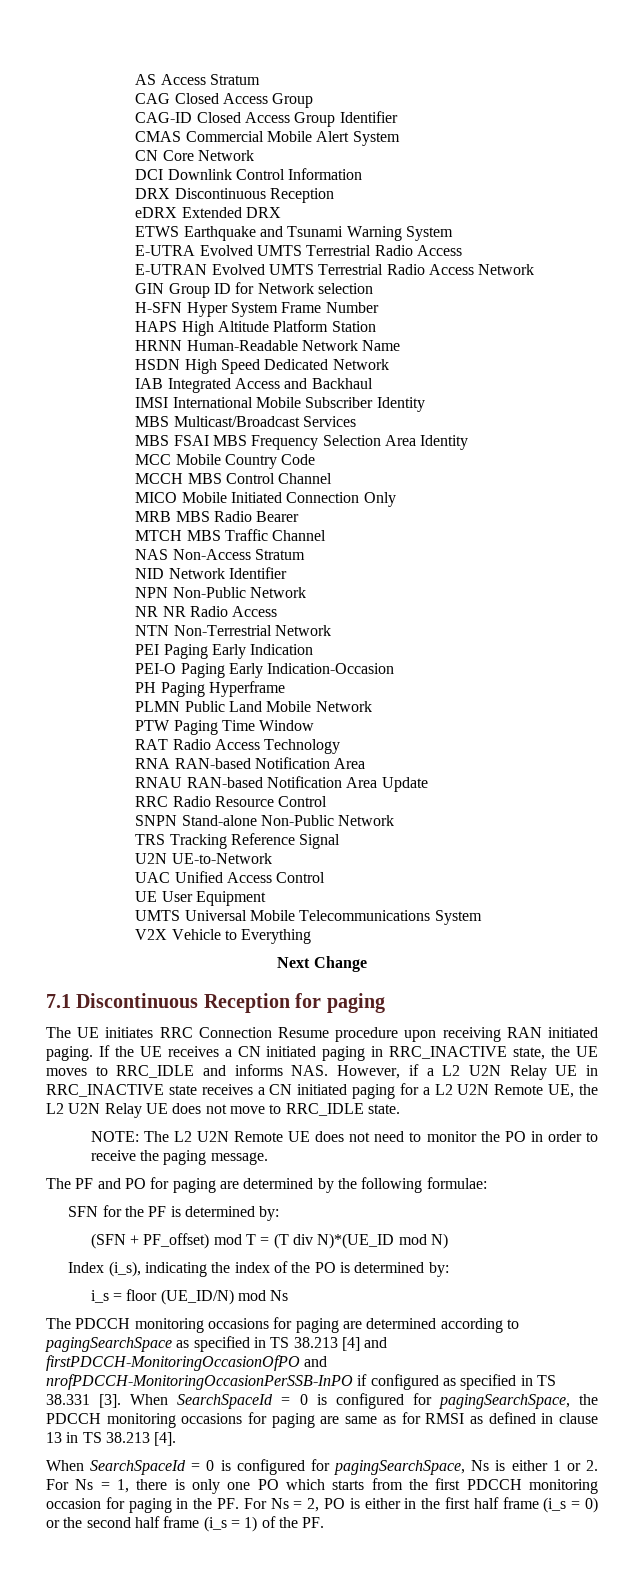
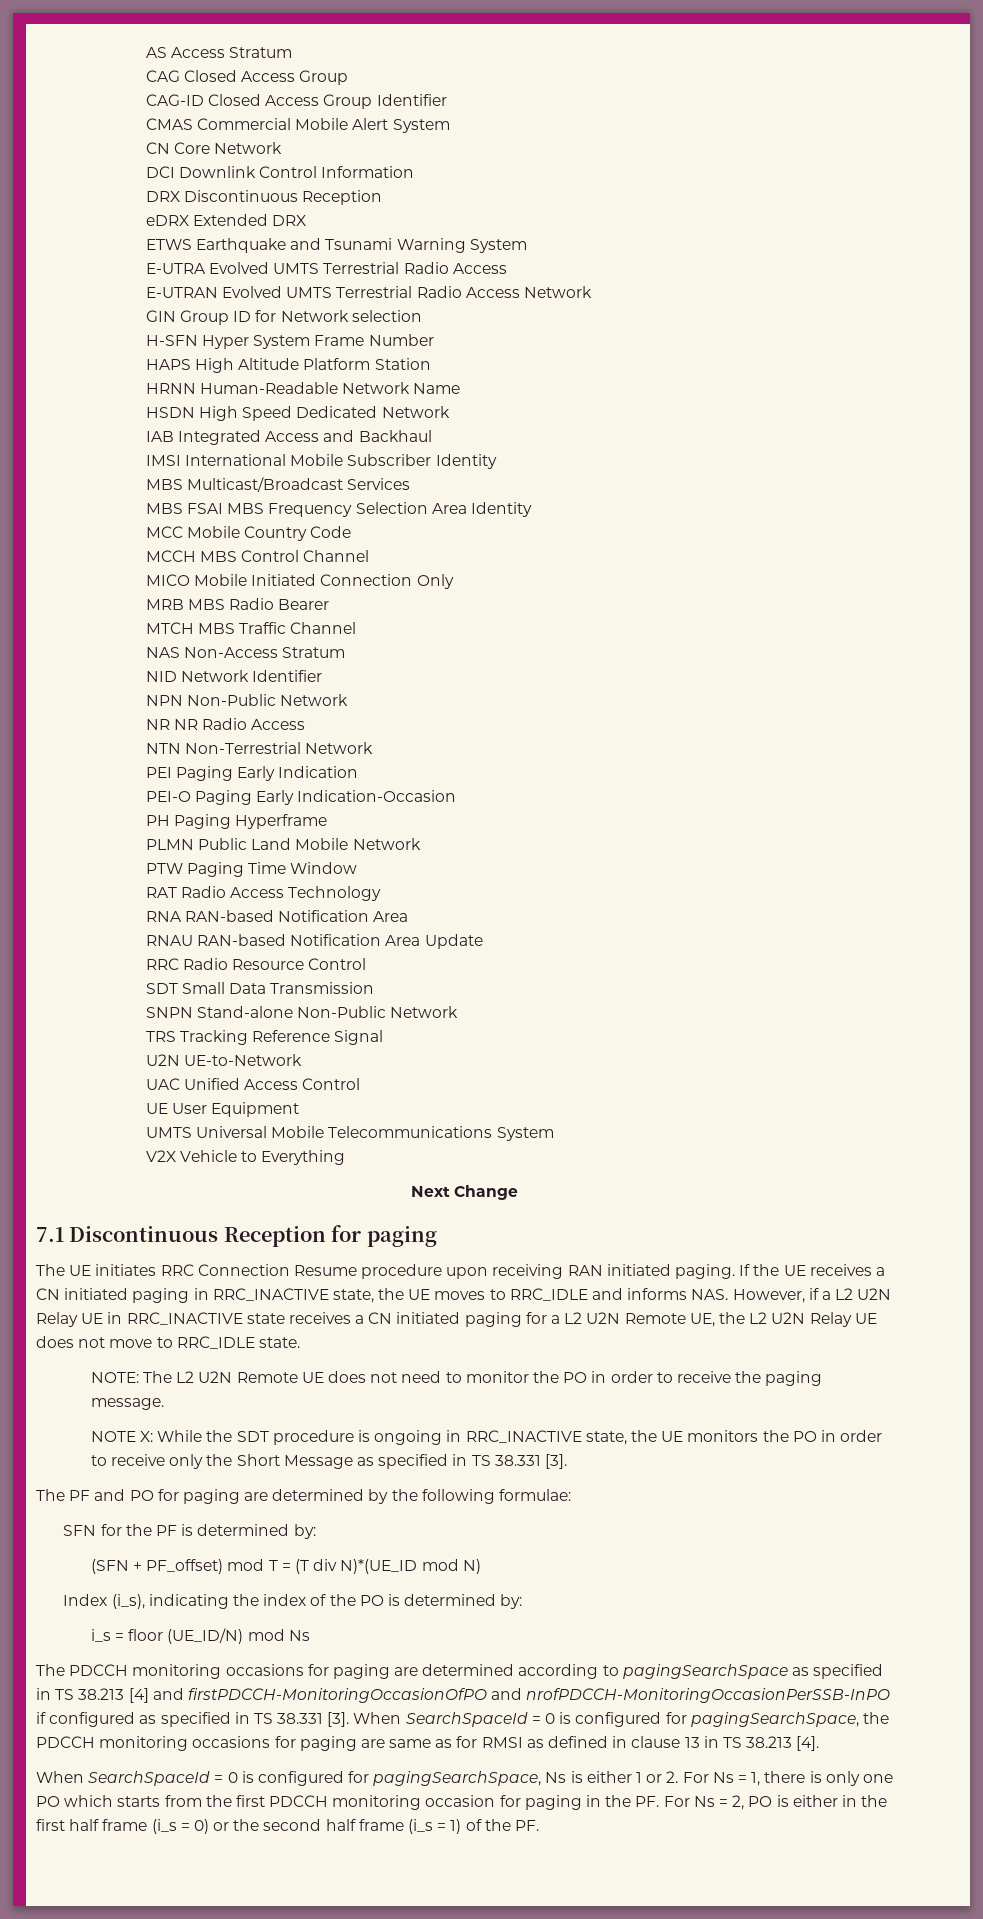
+ SDT Small Data Transmission
+ NOTE X: While the SDT procedure is ongoing in RRC_INACTIVE state, the UE monitors the PO in order to receive only the Short Message as specified in TS 38.331 [3].

